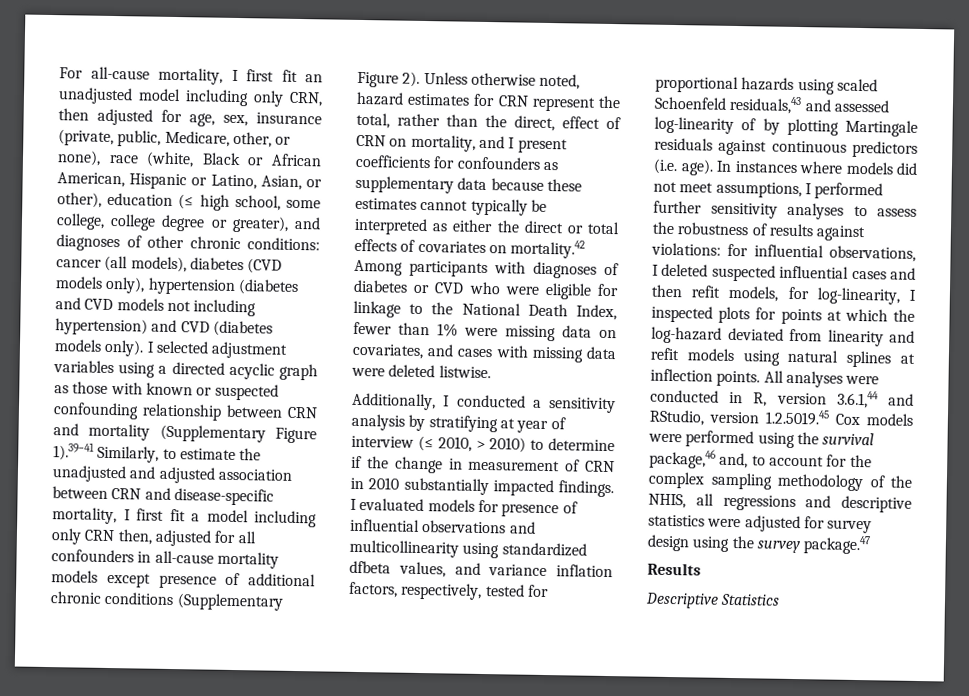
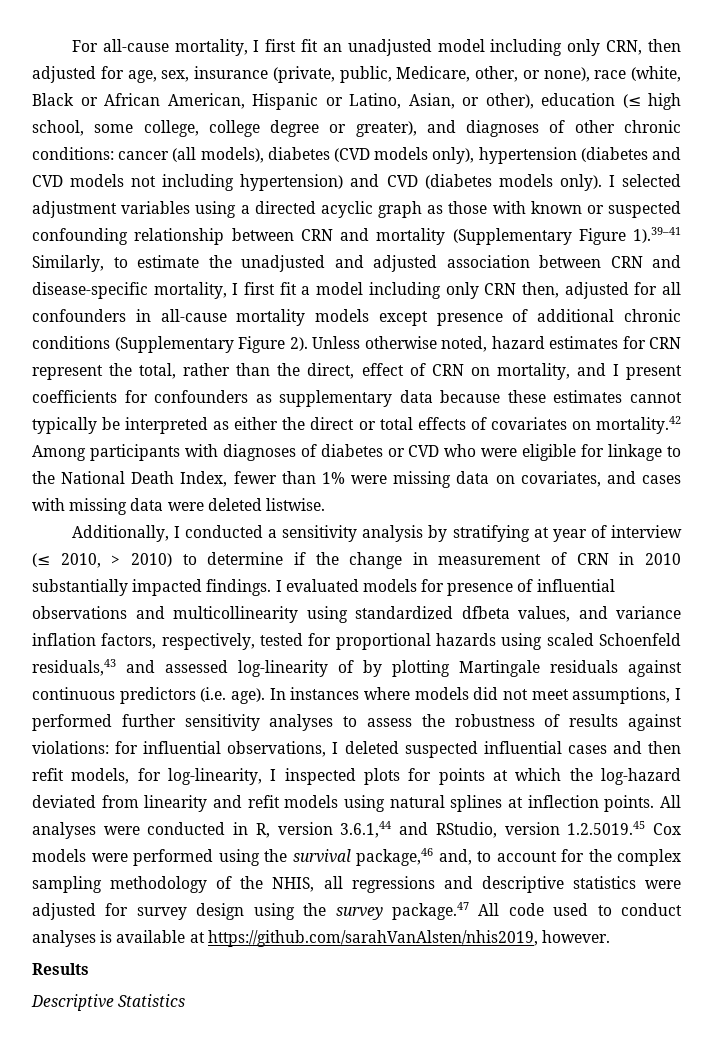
- All analyses were conducted in R, version 3.6.1,44 and RStudio, version 1.2.5019.45 Cox models were performed using the survival package,46 and, to account for the complex sampling methodology of the NHIS, all regressions and descriptive statistics were adjusted for survey design using the survey package.47
+ All analyses were conducted in R, version 3.6.1,44 and RStudio, version 1.2.5019.45 Cox models were performed using the survival package,46 and, to account for the complex sampling methodology of the NHIS, all regressions and descriptive statistics were adjusted for survey design using the survey package.47 All code used to conduct analyses is available at https://github.com/sarahVanAlsten/nhis2019, however.

